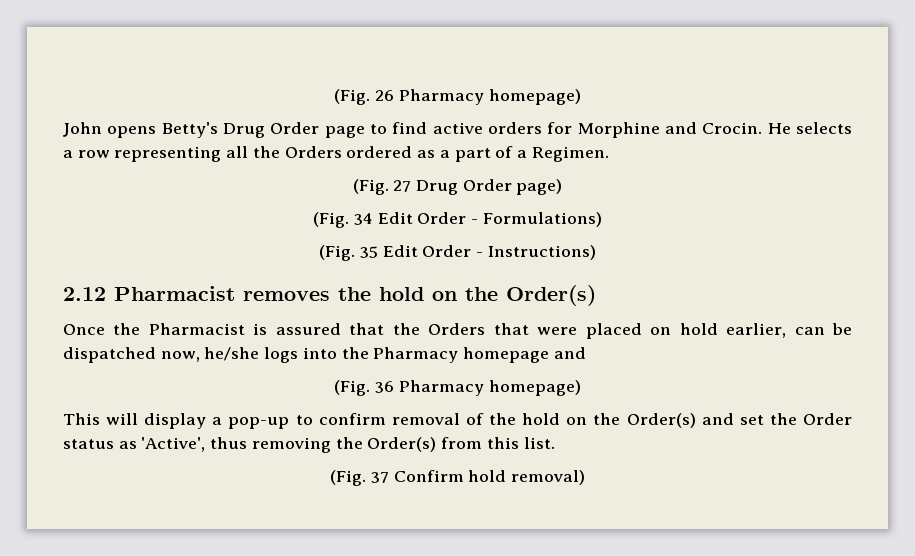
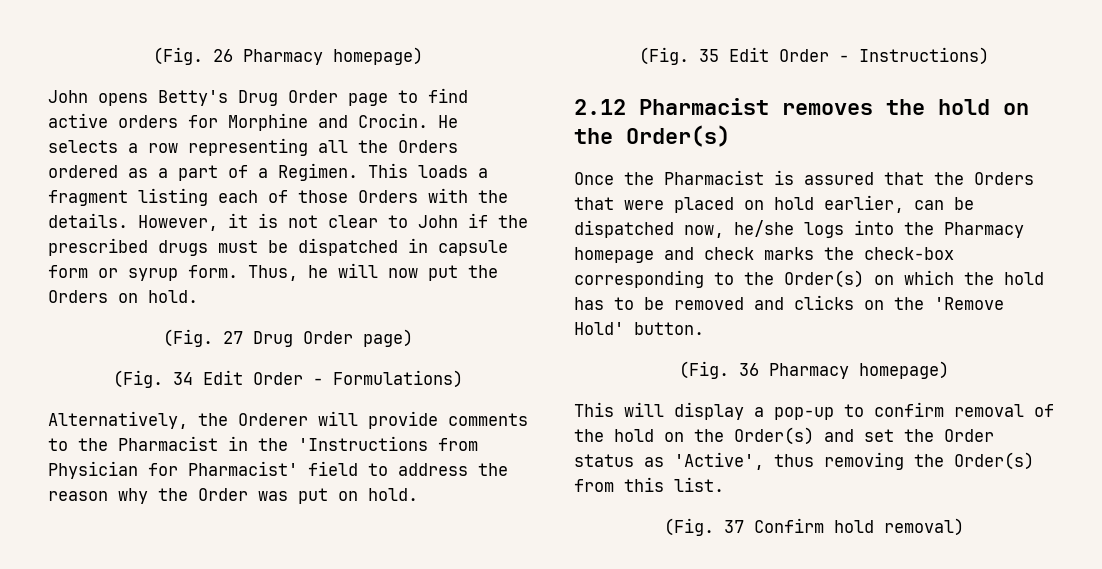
+ This loads a fragment listing each of those Orders with the details. However, it is not clear to John if the prescribed drugs must be dispatched in capsule form or syrup form. Thus, he will now put the Orders on hold.
+ Alternatively, the Orderer will provide comments to the Pharmacist in the 'Instructions from Physician for Pharmacist' field to address the reason why the Order was put on hold.
- Once the Pharmacist is assured that the Orders that were placed on hold earlier, can be dispatched now, he/she logs into the Pharmacy homepage and
+ Once the Pharmacist is assured that the Orders that were placed on hold earlier, can be dispatched now, he/she logs into the Pharmacy homepage and check marks the check-box corresponding to the Order(s) on which the hold has to be removed and clicks on the 'Remove Hold' button.

